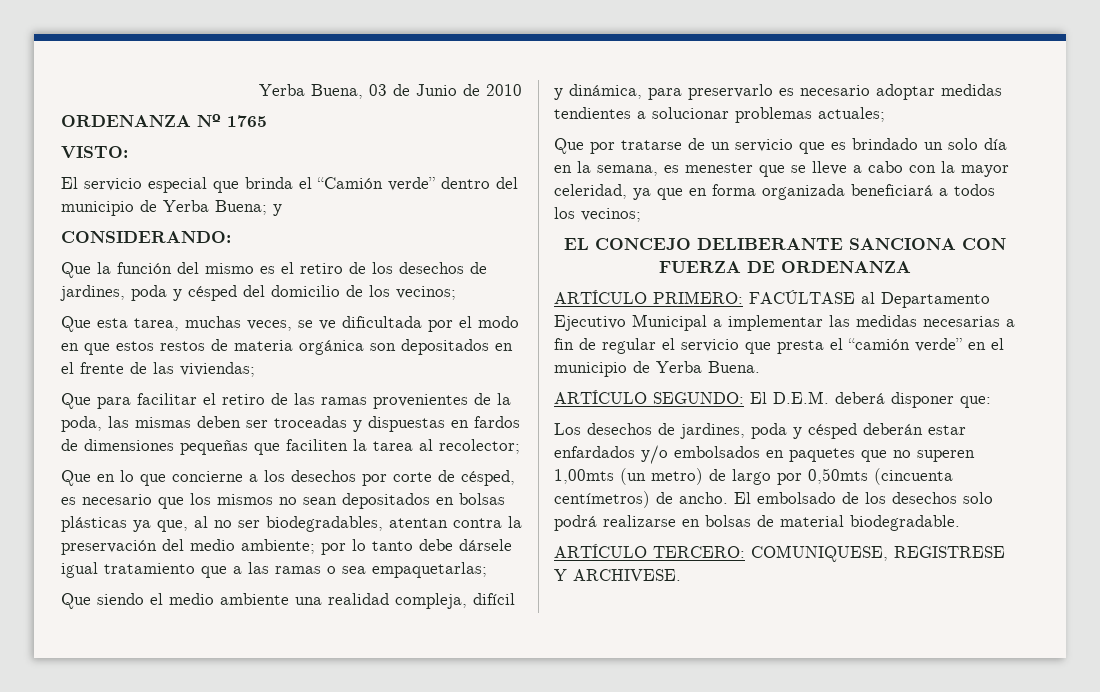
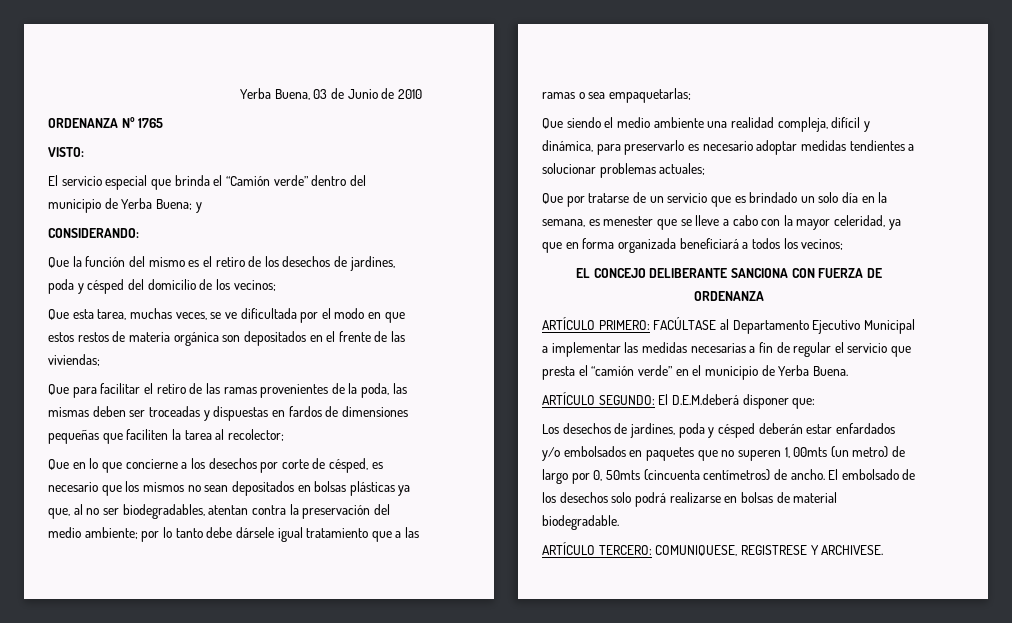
- ARTÍCULO SEGUNDO: El D.E.M. deberá disponer que:
+ ARTÍCULO SEGUNDO: El D.E.M.deberá disponer que:
- Los desechos de jardines, poda y césped deberán estar enfardados y/o embolsados en paquetes que no superen 1,00mts (un metro) de largo por 0,50mts (cincuenta centímetros) de ancho.
+ Los desechos de jardines, poda y césped deberán estar enfardados y/o embolsados en paquetes que no superen 1, 00mts (un metro) de largo por 0, 50mts (cincuenta centímetros) de ancho.

